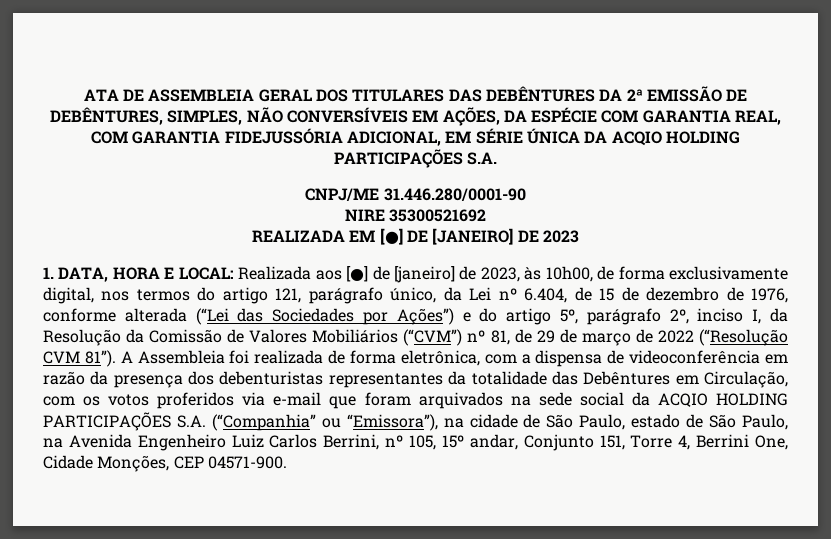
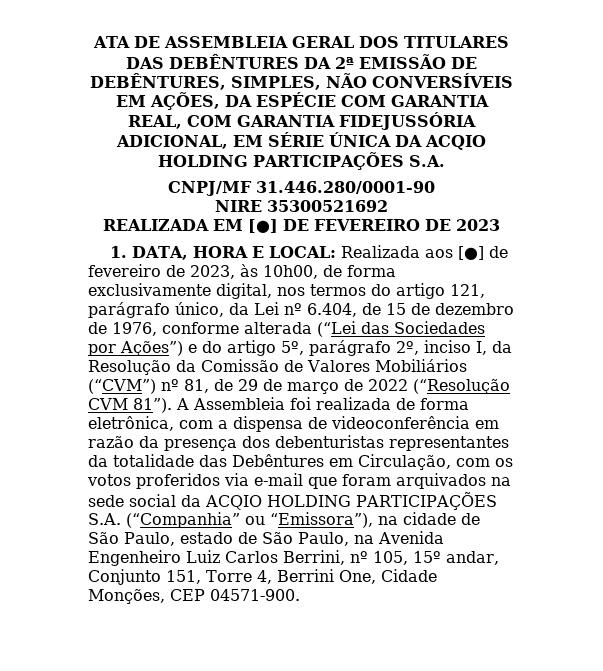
- CNPJ/ME 31.446.280/0001-90
+ CNPJ/MF 31.446.280/0001-90
- REALIZADA EM [●] DE [JANEIRO] DE 2023
+ REALIZADA EM [●] DE FEVEREIRO DE 2023
- Realizada aos [●] de [janeiro] de 2023, às 10h00, de forma exclusivamente digital, nos termos do artigo 121, parágrafo único, da Lei nº 6.404, de 15 de dezembro de 1976, conforme alterada (“Lei das Sociedades por Ações”) e do artigo 5º, parágrafo 2º, inciso I, da Resolução da Comissão de Valores Mobiliários (“CVM”) nº 81, de 29 de março de 2022 (“Resolução CVM 81”).
+ Realizada aos [●] de fevereiro de 2023, às 10h00, de forma exclusivamente digital, nos termos do artigo 121, parágrafo único, da Lei nº 6.404, de 15 de dezembro de 1976, conforme alterada (“Lei das Sociedades por Ações”) e do artigo 5º, parágrafo 2º, inciso I, da Resolução da Comissão de Valores Mobiliários (“CVM”) nº 81, de 29 de março de 2022 (“Resolução CVM 81”).

